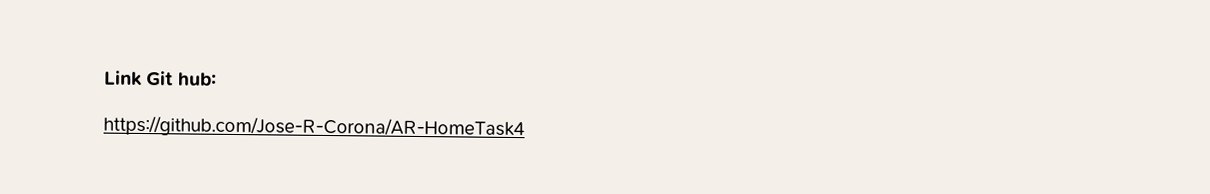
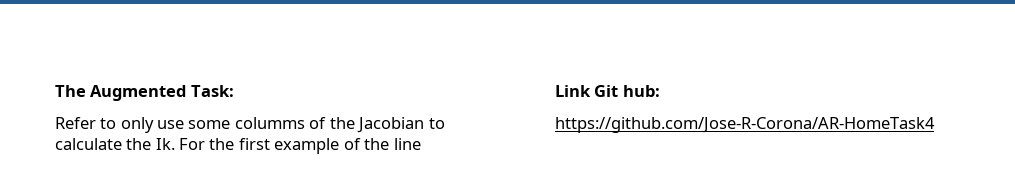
+ The Augmented Task:
+ Refer to only use some columms of the Jacobian to calculate the Ik. For the first example of the line

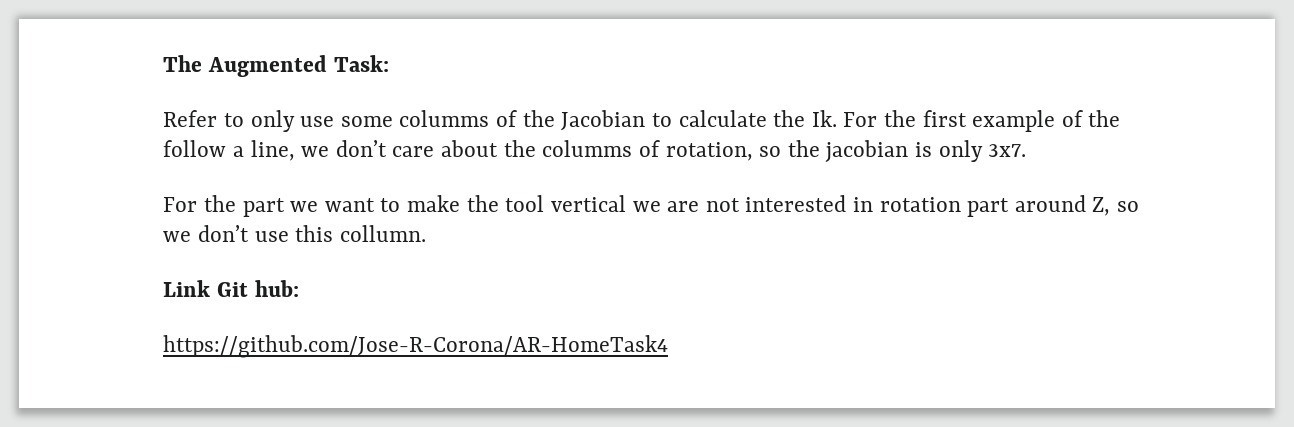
- Refer to only use some columms of the Jacobian to calculate the Ik. For the first example of the line
+ Refer to only use some columms of the Jacobian to calculate the Ik. For the first example of the follow a line, we don’t care about the columms of rotation, so the jacobian is only 3x7.
+ For the part we want to make the tool vertical we are not interested in rotation part around Z, so we don’t use this collumn.

